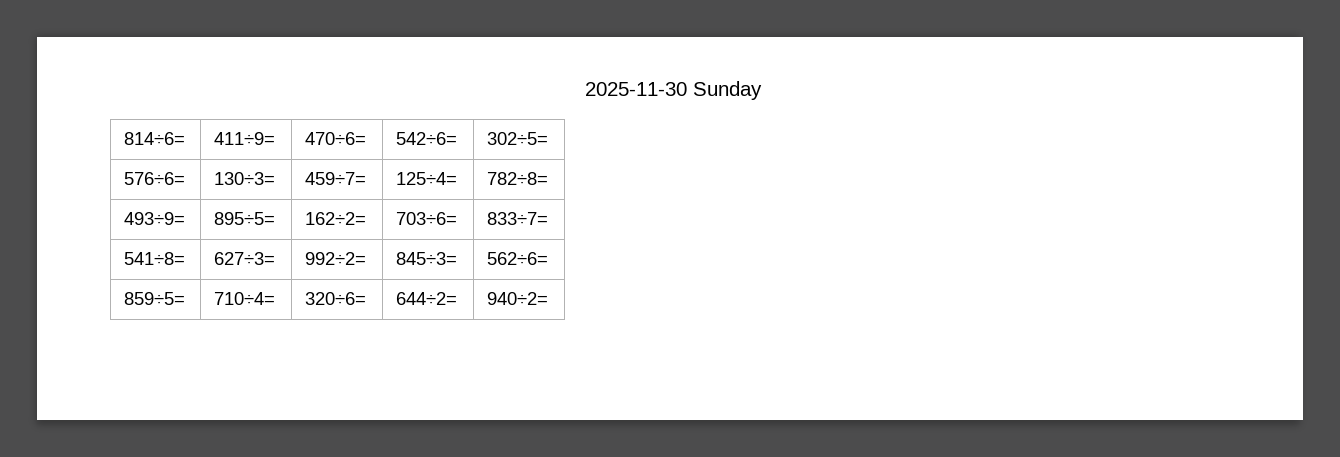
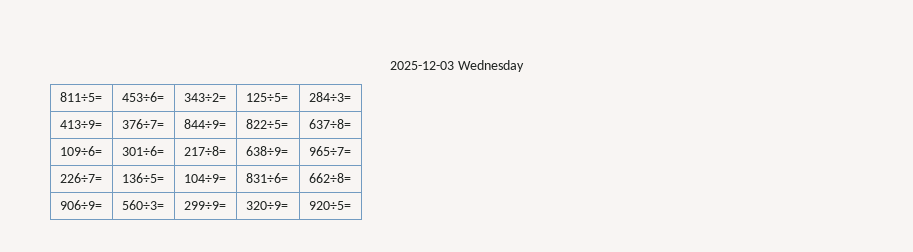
- 2025-11-30 Sunday
- 814÷6= | 411÷9= | 470÷6= | 542÷6= | 302÷5=
- 576÷6= | 130÷3= | 459÷7= | 125÷4= | 782÷8=
- 493÷9= | 895÷5= | 162÷2= | 703÷6= | 833÷7=
- 541÷8= | 627÷3= | 992÷2= | 845÷3= | 562÷6=
- 859÷5= | 710÷4= | 320÷6= | 644÷2= | 940÷2=
+ 2025-12-03 Wednesday
+ 811÷5= | 453÷6= | 343÷2= | 125÷5= | 284÷3=
+ 413÷9= | 376÷7= | 844÷9= | 822÷5= | 637÷8=
+ 109÷6= | 301÷6= | 217÷8= | 638÷9= | 965÷7=
+ 226÷7= | 136÷5= | 104÷9= | 831÷6= | 662÷8=
+ 906÷9= | 560÷3= | 299÷9= | 320÷9= | 920÷5=

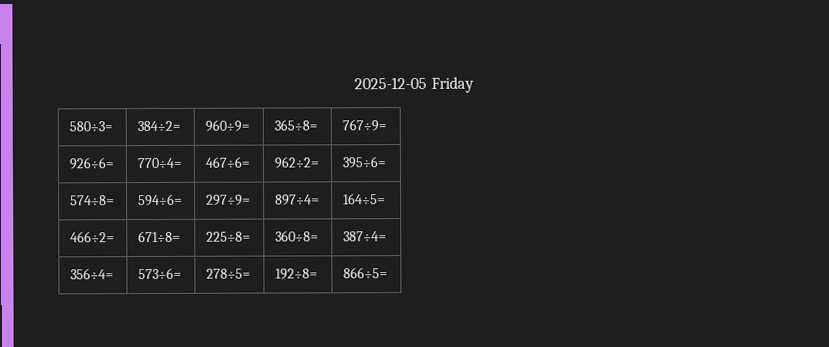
- 2025-12-03 Wednesday
- 811÷5= | 453÷6= | 343÷2= | 125÷5= | 284÷3=
- 413÷9= | 376÷7= | 844÷9= | 822÷5= | 637÷8=
- 109÷6= | 301÷6= | 217÷8= | 638÷9= | 965÷7=
- 226÷7= | 136÷5= | 104÷9= | 831÷6= | 662÷8=
- 906÷9= | 560÷3= | 299÷9= | 320÷9= | 920÷5=
+ 2025-12-05 Friday
+ 580÷3= | 384÷2= | 960÷9= | 365÷8= | 767÷9=
+ 926÷6= | 770÷4= | 467÷6= | 962÷2= | 395÷6=
+ 574÷8= | 594÷6= | 297÷9= | 897÷4= | 164÷5=
+ 466÷2= | 671÷8= | 225÷8= | 360÷8= | 387÷4=
+ 356÷4= | 573÷6= | 278÷5= | 192÷8= | 866÷5=

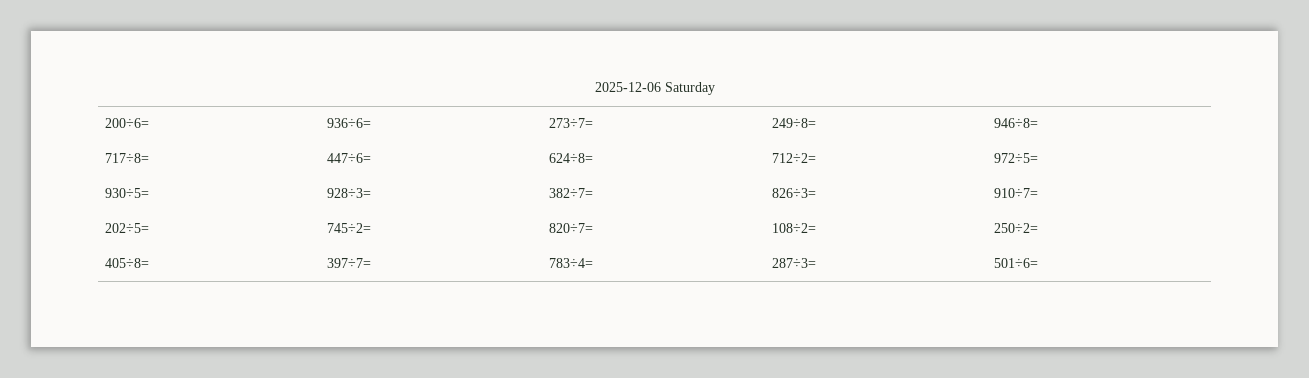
- 2025-12-05 Friday
- 580÷3= | 384÷2= | 960÷9= | 365÷8= | 767÷9=
- 926÷6= | 770÷4= | 467÷6= | 962÷2= | 395÷6=
- 574÷8= | 594÷6= | 297÷9= | 897÷4= | 164÷5=
- 466÷2= | 671÷8= | 225÷8= | 360÷8= | 387÷4=
- 356÷4= | 573÷6= | 278÷5= | 192÷8= | 866÷5=
+ 2025-12-06 Saturday
+ 200÷6= | 936÷6= | 273÷7= | 249÷8= | 946÷8=
+ 717÷8= | 447÷6= | 624÷8= | 712÷2= | 972÷5=
+ 930÷5= | 928÷3= | 382÷7= | 826÷3= | 910÷7=
+ 202÷5= | 745÷2= | 820÷7= | 108÷2= | 250÷2=
+ 405÷8= | 397÷7= | 783÷4= | 287÷3= | 501÷6=

